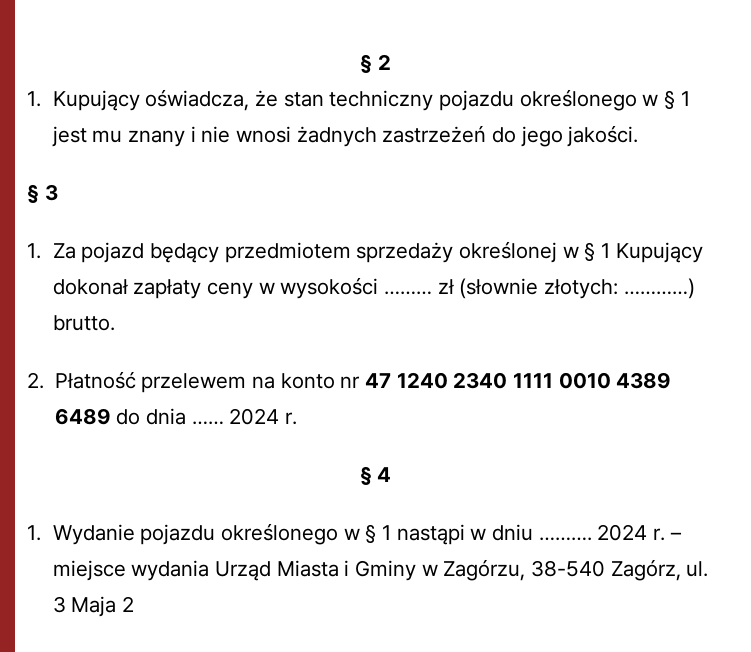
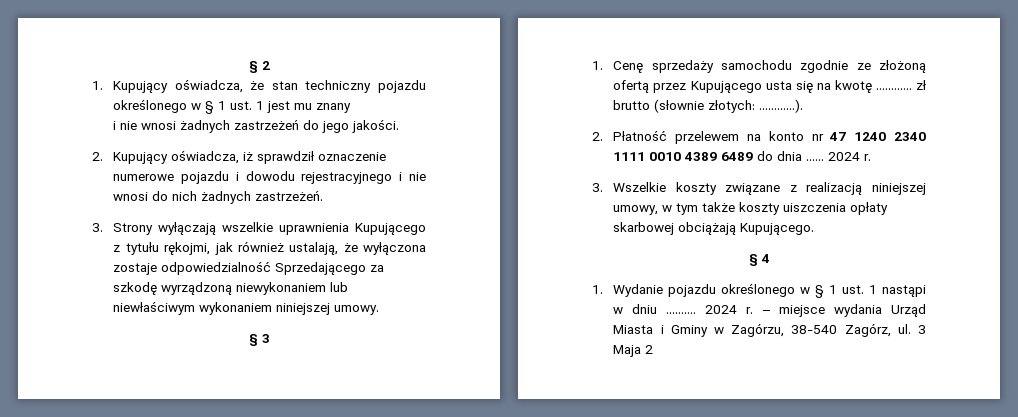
- 1. Kupujący oświadcza, że stan techniczny pojazdu określonego w § 1 jest mu znany i nie wnosi żadnych zastrzeżeń do jego jakości.
+ 1. Kupujący oświadcza, że stan techniczny pojazdu określonego w § 1 ust. 1 jest mu znany
+ i nie wnosi żadnych zastrzeżeń do jego jakości.
+ 2. Kupujący oświadcza, iż sprawdził oznaczenie numerowe pojazdu i dowodu rejestracyjnego i nie wnosi do nich żadnych zastrzeżeń.
+ 3. Strony wyłączają wszelkie uprawnienia Kupującego z tytułu rękojmi, jak również ustalają, że wyłączona zostaje odpowiedzialność Sprzedającego za szkodę wyrządzoną niewykonaniem lub niewłaściwym wykonaniem niniejszej umowy.
  § 3
- 1. Za pojazd będący przedmiotem sprzedaży określonej w § 1 Kupujący dokonał zapłaty ceny w wysokości ……… zł (słownie złotych: …………) brutto.
+ 1. Cenę sprzedaży samochodu zgodnie ze złożoną ofertą przez Kupującego usta się na kwotę ………… zł brutto (słownie złotych: …………).
+ 3. Wszelkie koszty związane z realizacją niniejszej umowy, w tym także koszty uiszczenia opłaty skarbowej obciążają Kupującego.
- 1. Wydanie pojazdu określonego w § 1 nastąpi w dniu ……….
+ 1. Wydanie pojazdu określonego w § 1 ust. 1 nastąpi w dniu ……….

